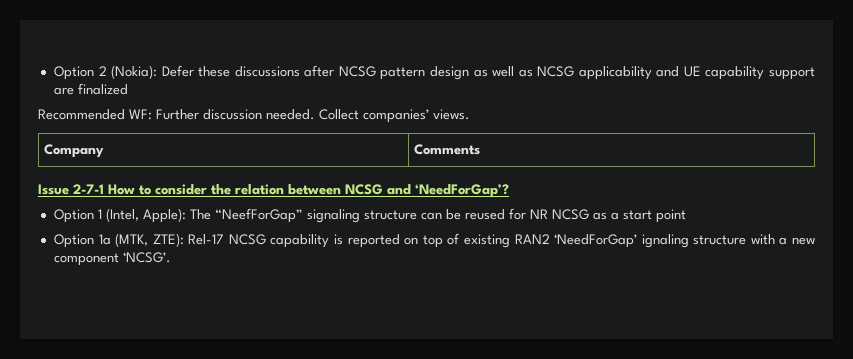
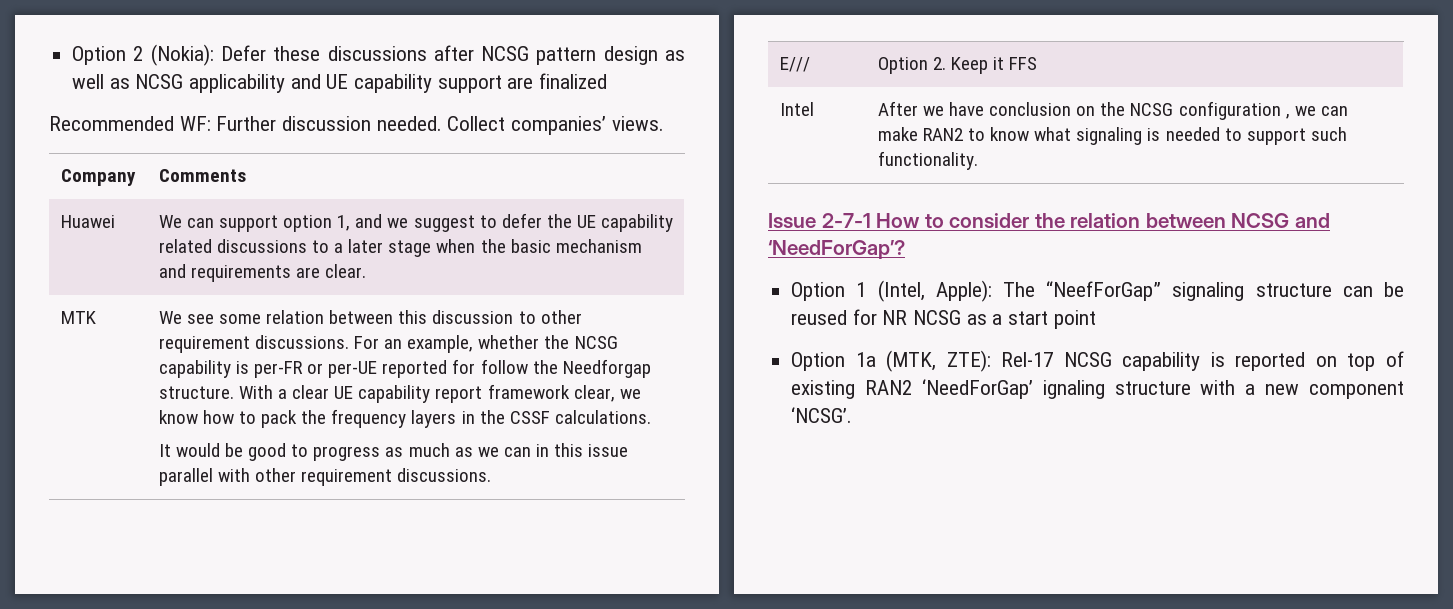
+ Huawei | We can support option 1, and we suggest to defer the UE capability related discussions to a later stage when the basic mechanism and requirements are clear.
+ MTK | We see some relation between this discussion to other requirement discussions. For an example, whether the NCSG capability is per-FR or per-UE reported for follow the Needforgap structure. With a clear UE capability report framework clear, we know how to pack the frequency layers in the CSSF calculations.
+ It would be good to progress as much as we can in this issue parallel with other requirement discussions.
+ E/// | Option 2. Keep it FFS
+ Intel | After we have conclusion on the NCSG configuration , we can make RAN2 to know what signaling is needed to support such functionality.

